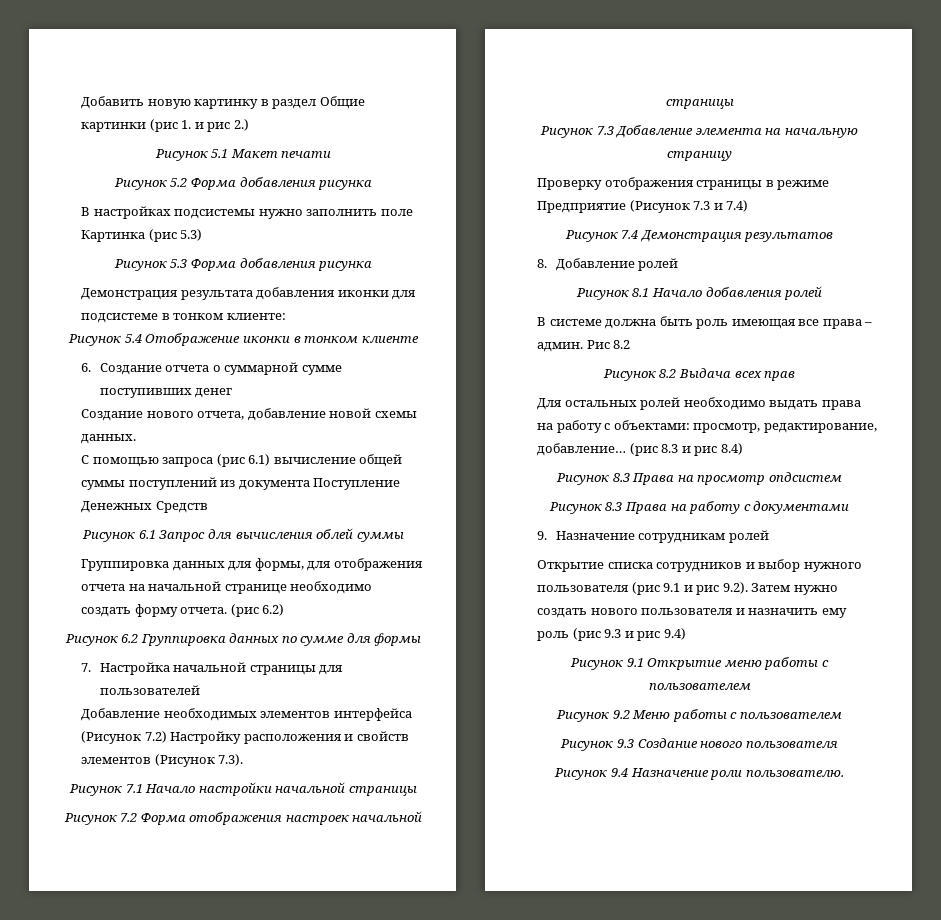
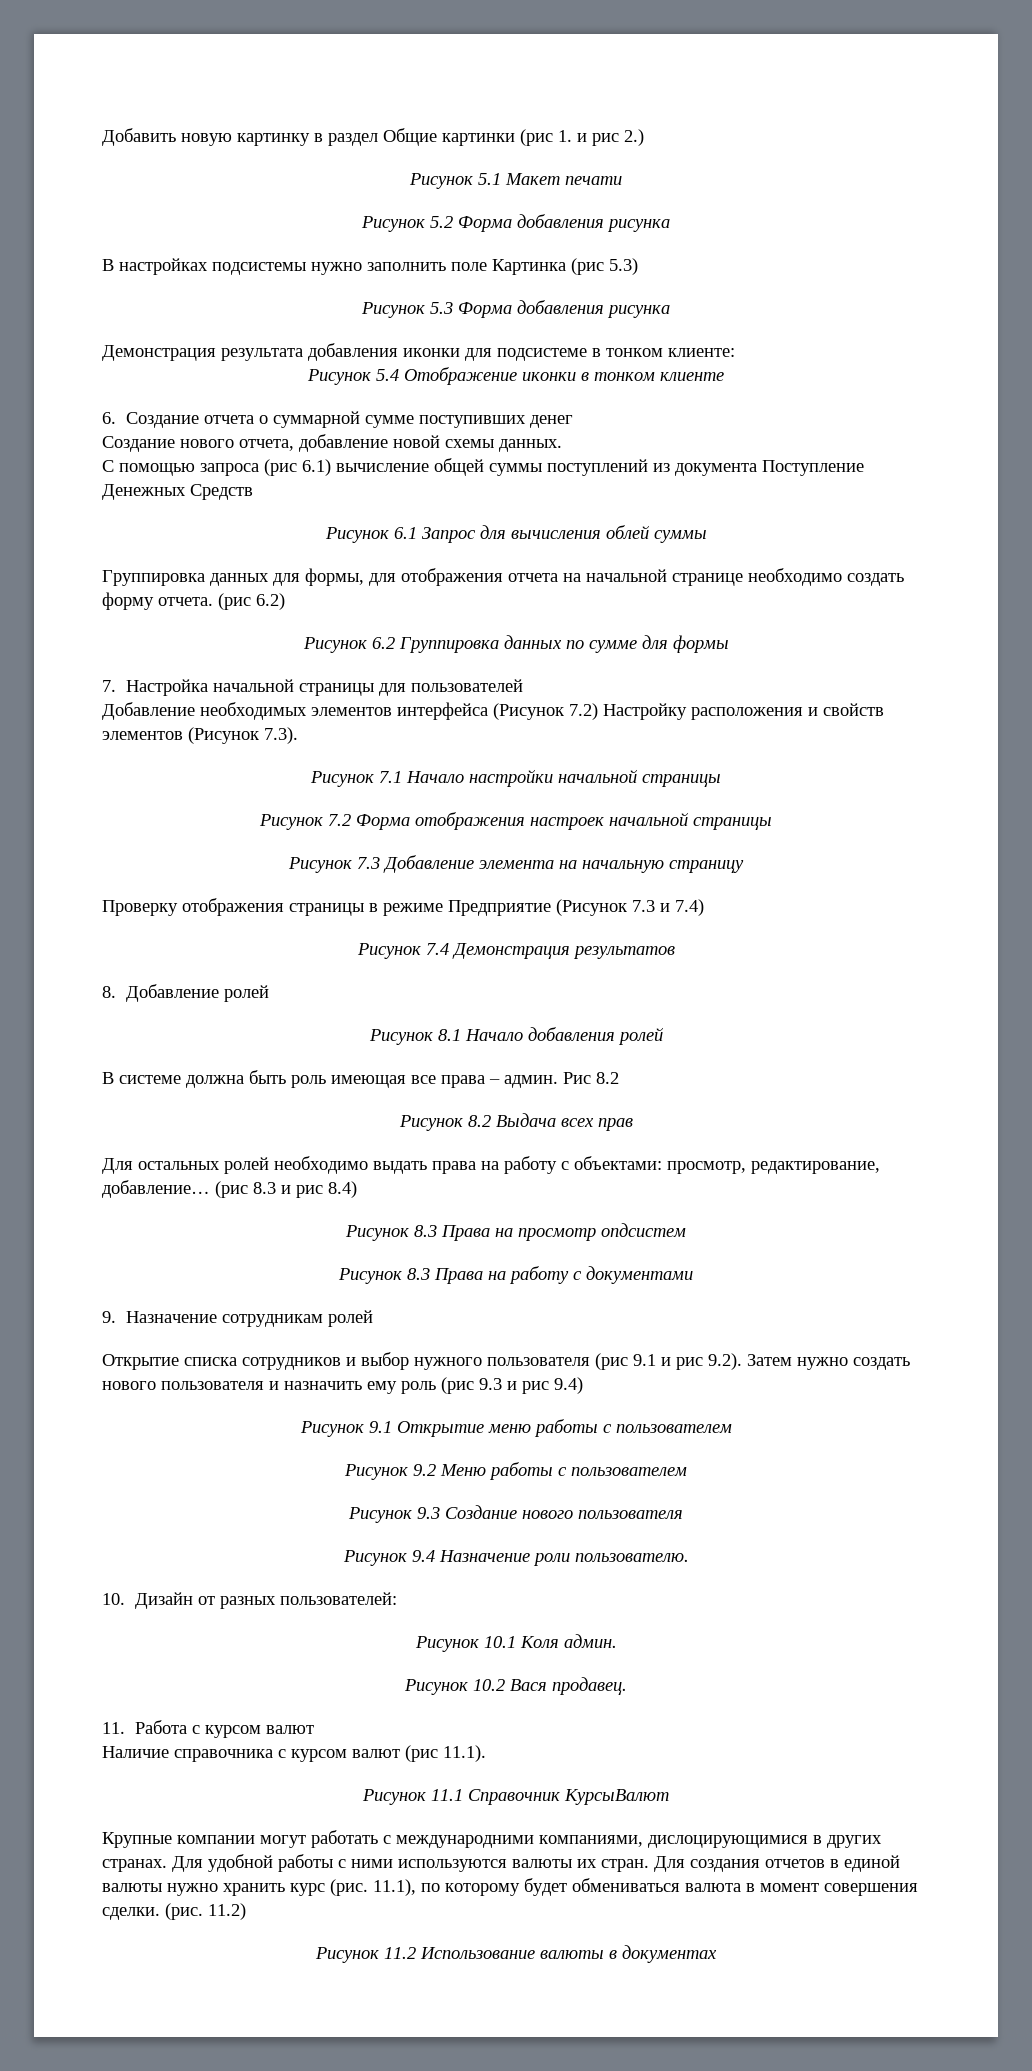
+ 10. Дизайн от разных пользователей:
+ Рисунок 10.1 Коля админ.
+ Рисунок 10.2 Вася продавец.
+ 11. Работа с курсом валют
+ Наличие справочника с курсом валют (рис 11.1).
+ Рисунок 11.1 Справочник КурсыВалют
+ Крупные компании могут работать с международними компаниями, дислоцирующимися в других странах. Для удобной работы с ними используются валюты их стран. Для создания отчетов в единой валюты нужно хранить курс (рис. 11.1), по которому будет обмениваться валюта в момент совершения сделки. (рис. 11.2)
+ Рисунок 11.2 Использование валюты в документах

